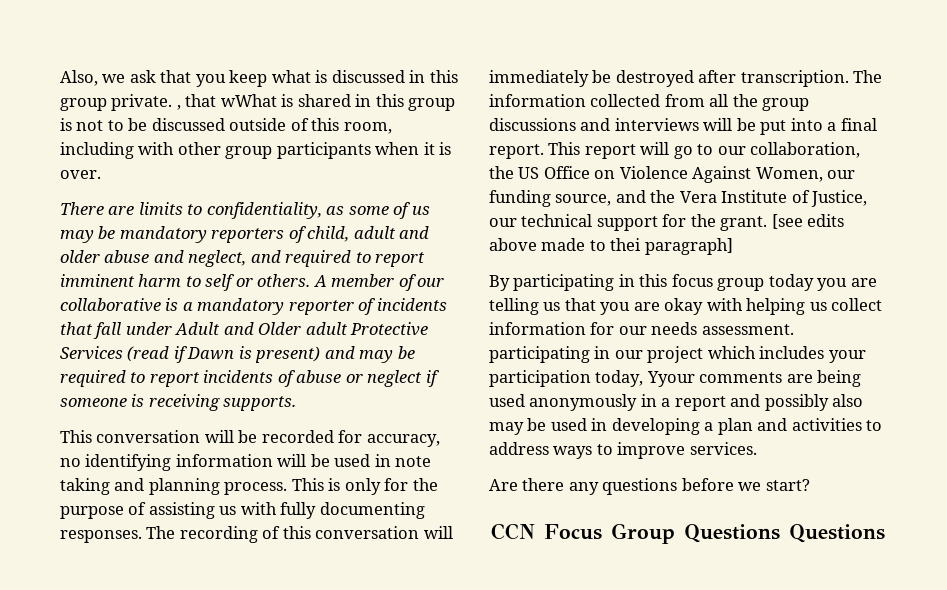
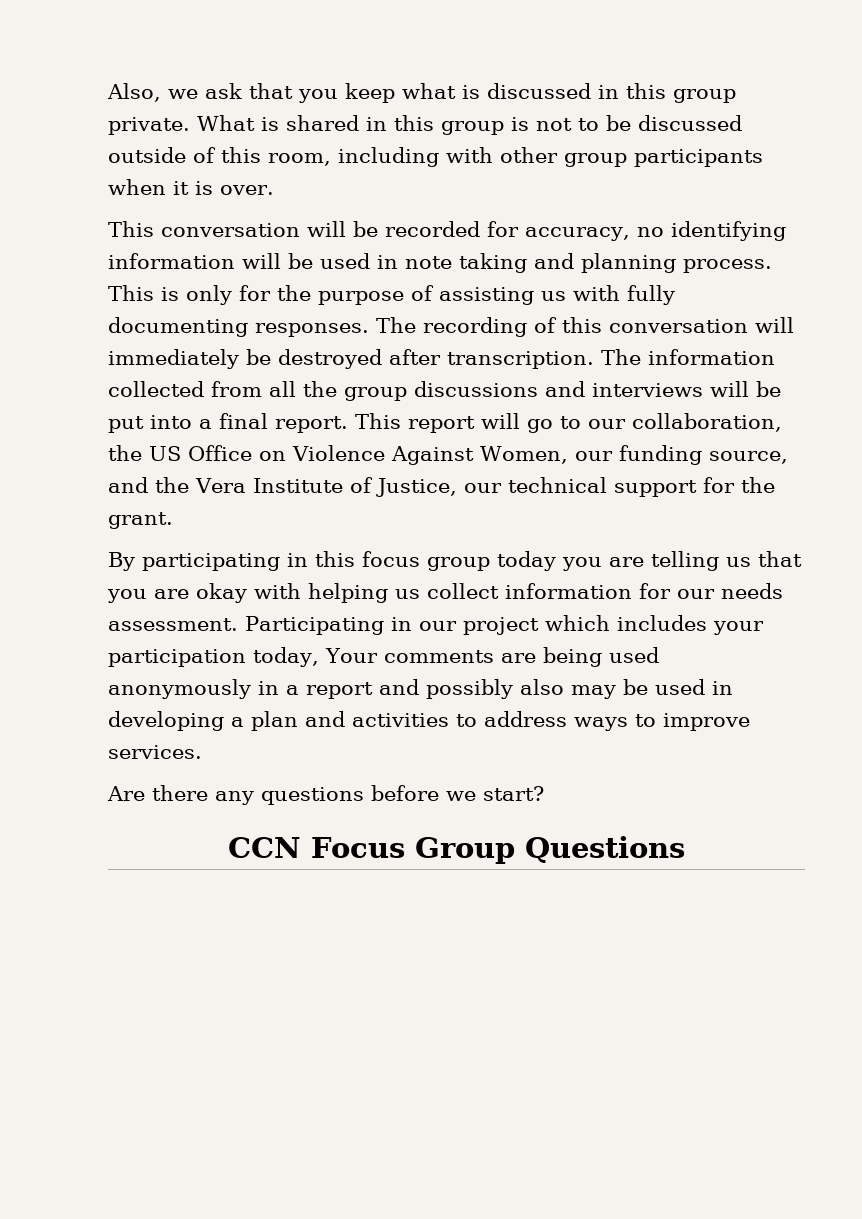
- Also, we ask that you keep what is discussed in this group private. , that wWhat is shared in this group is not to be discussed outside of this room, including with other group participants when it is over.
+ Also, we ask that you keep what is discussed in this group private. What is shared in this group is not to be discussed outside of this room, including with other group participants when it is over.
- There are limits to confidentiality, as some of us may be mandatory reporters of child, adult and older abuse and neglect, and required to report imminent harm to self or others. A member of our collaborative is a mandatory reporter of incidents that fall under Adult and Older adult Protective Services (read if Dawn is present) and may be required to report incidents of abuse or neglect if someone is receiving supports.
- [see edits above made to thei paragraph]
- By participating in this focus group today you are telling us that you are okay with helping us collect information for our needs assessment. participating in our project which includes your participation today, Yyour comments are being used anonymously in a report and possibly also may be used in developing a plan and activities to address ways to improve services.
+ By participating in this focus group today you are telling us that you are okay with helping us collect information for our needs assessment. Participating in our project which includes your participation today, Your comments are being used anonymously in a report and possibly also may be used in developing a plan and activities to address ways to improve services.
- CCN Focus Group Questions Questions
+ CCN Focus Group Questions

